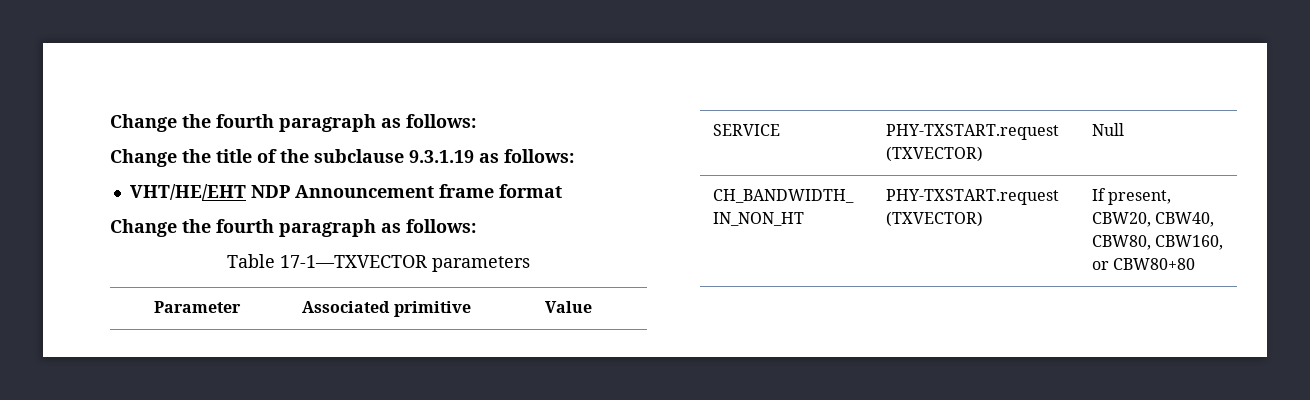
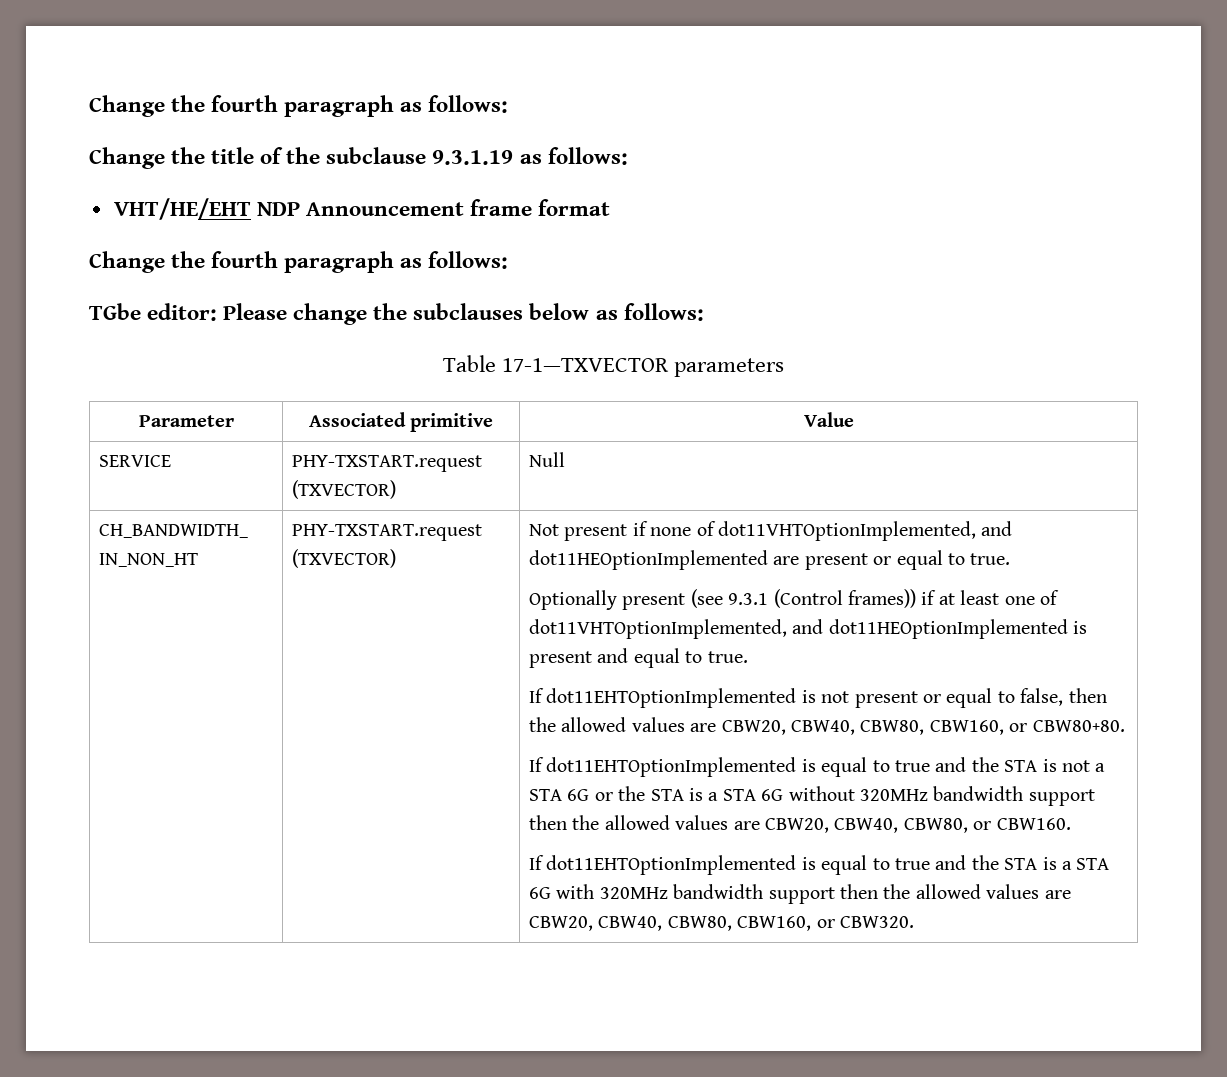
+ TGbe editor: Please change the subclauses below as follows:
- If present, CBW20, CBW40, CBW80, CBW160, or CBW80+80
+ Not present if none of dot11VHTOptionImplemented, and dot11HEOptionImplemented are present or equal to true.
+ Optionally present (see 9.3.1 (Control frames)) if at least one of dot11VHTOptionImplemented, and dot11HEOptionImplemented is present and equal to true.
+ If dot11EHTOptionImplemented is not present or equal to false, then the allowed values are CBW20, CBW40, CBW80, CBW160, or CBW80+80.
+ If dot11EHTOptionImplemented is equal to true and the STA is not a STA 6G or the STA is a STA 6G without 320MHz bandwidth support then the allowed values are CBW20, CBW40, CBW80, or CBW160.
+ If dot11EHTOptionImplemented is equal to true and the STA is a STA 6G with 320MHz bandwidth support then the allowed values are CBW20, CBW40, CBW80, CBW160, or CBW320.

